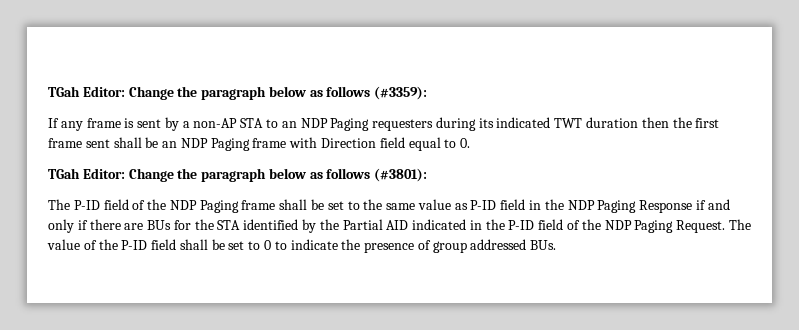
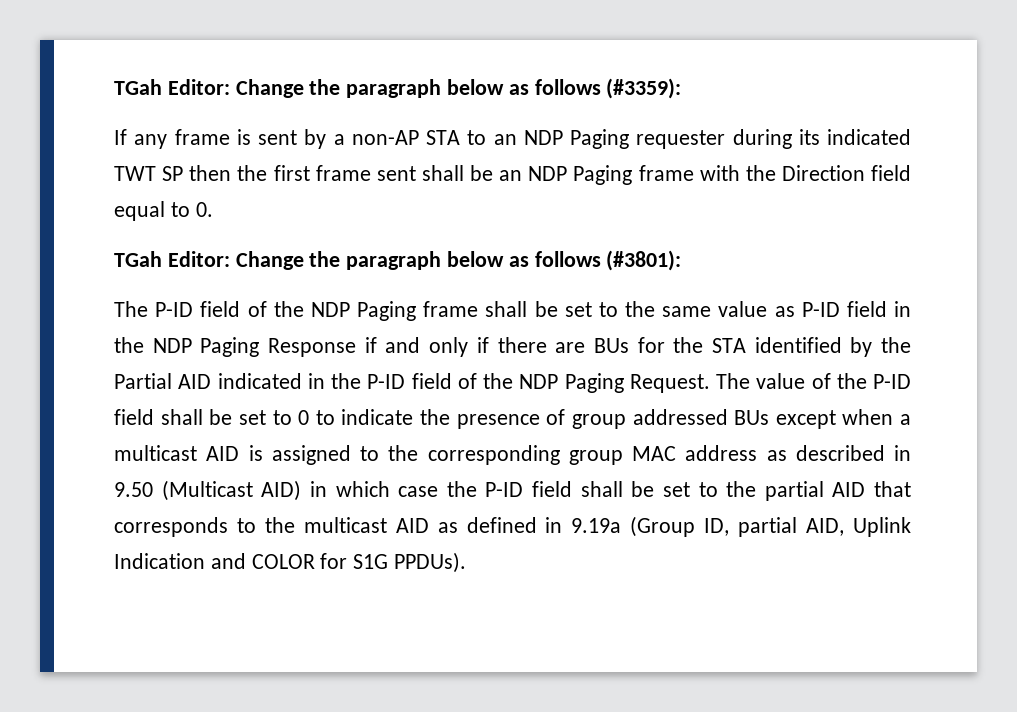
- If any frame is sent by a non-AP STA to an NDP Paging requesters during its indicated TWT duration then the first frame sent shall be an NDP Paging frame with Direction field equal to 0.
+ If any frame is sent by a non-AP STA to an NDP Paging requester during its indicated TWT SP then the first frame sent shall be an NDP Paging frame with the Direction field equal to 0.
- The value of the P-ID field shall be set to 0 to indicate the presence of group addressed BUs.
+ The value of the P-ID field shall be set to 0 to indicate the presence of group addressed BUs except when a multicast AID is assigned to the corresponding group MAC address as described in 9.50 (Multicast AID) in which case the P-ID field shall be set to the partial AID that corresponds to the multicast AID as defined in 9.19a (Group ID, partial AID, Uplink Indication and COLOR for S1G PPDUs).

